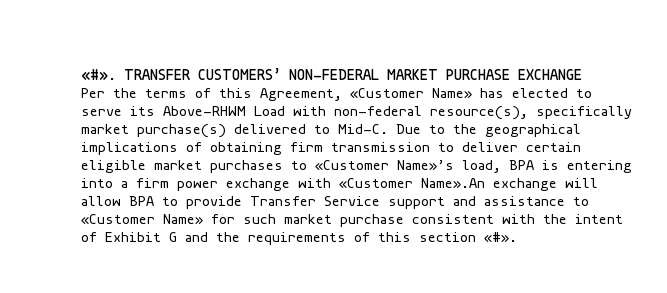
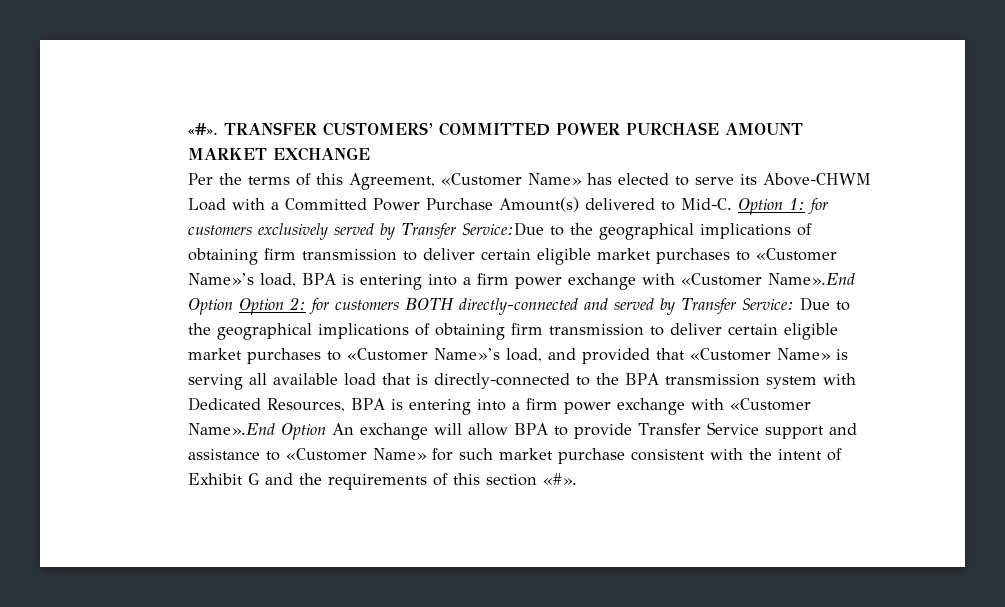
- TRANSFER CUSTOMERS’ NON-FEDERAL MARKET PURCHASE EXCHANGE
+ TRANSFER CUSTOMERS’ COMMITTED POWER PURCHASE AMOUNT MARKET EXCHANGE
- Per the terms of this Agreement, «Customer Name» has elected to serve its Above-RHWM Load with non-federal resource(s), specifically market purchase(s) delivered to Mid-C. Due to the geographical implications of obtaining firm transmission to deliver certain eligible market purchases to «Customer Name»’s load, BPA is entering into a firm power exchange with «Customer Name».An exchange will allow BPA to provide Transfer Service support and assistance to «Customer Name» for such market purchase consistent with the intent of Exhibit G and the requirements of this section «#».
+ Per the terms of this Agreement, «Customer Name» has elected to serve its Above-CHWM Load with a Committed Power Purchase Amount(s) delivered to Mid-C. Option 1: for customers exclusively served by Transfer Service:Due to the geographical implications of obtaining firm transmission to deliver certain eligible market purchases to «Customer Name»’s load, BPA is entering into a firm power exchange with «Customer Name».End Option Option 2: for customers BOTH directly-connected and served by Transfer Service: Due to the geographical implications of obtaining firm transmission to deliver certain eligible market purchases to «Customer Name»’s load, and provided that «Customer Name» is serving all available load that is directly-connected to the BPA transmission system with Dedicated Resources, BPA is entering into a firm power exchange with «Customer Name».End Option An exchange will allow BPA to provide Transfer Service support and assistance to «Customer Name» for such market purchase consistent with the intent of Exhibit G and the requirements of this section «#».

